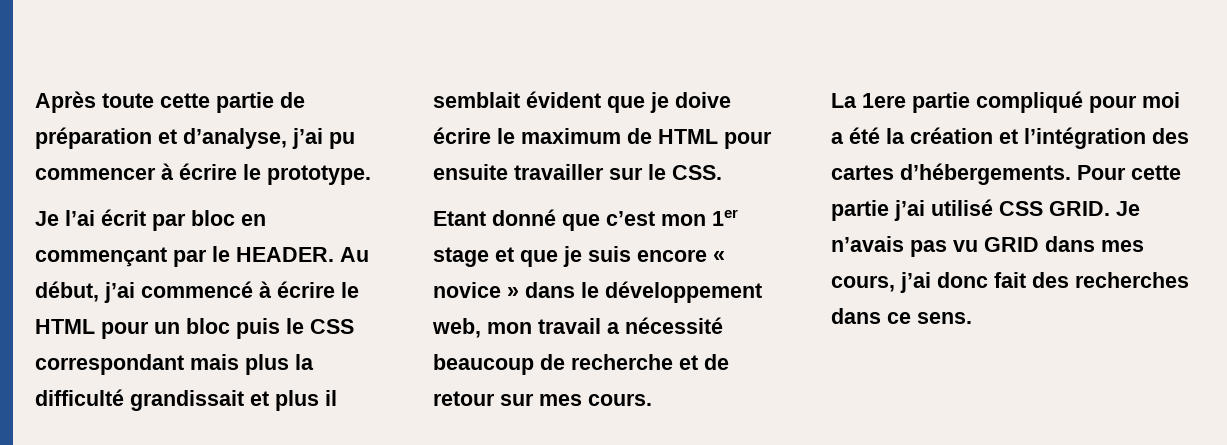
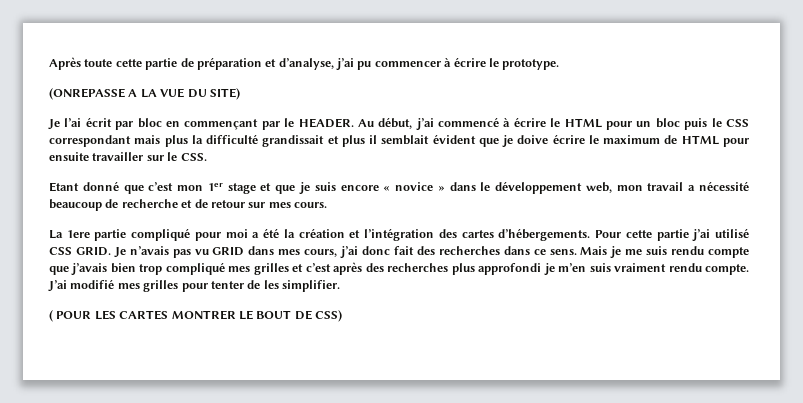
+ (ONREPASSE A LA VUE DU SITE)
+ Mais je me suis rendu compte que j’avais bien trop compliqué mes grilles et c’est après des recherches plus approfondi je m’en suis vraiment rendu compte. J’ai modifié mes grilles pour tenter de les simplifier.
+ ( POUR LES CARTES MONTRER LE BOUT DE CSS)

